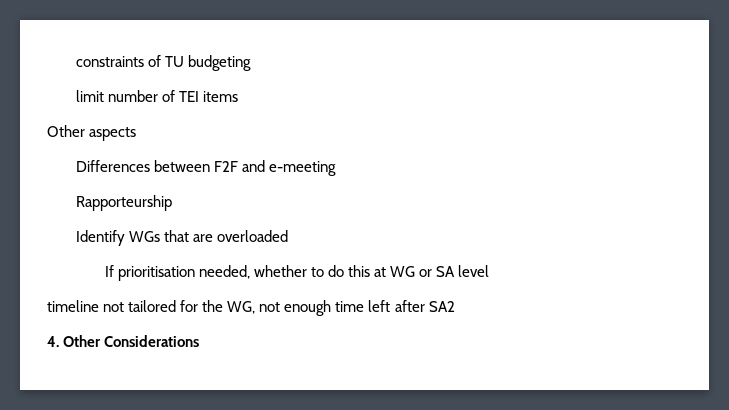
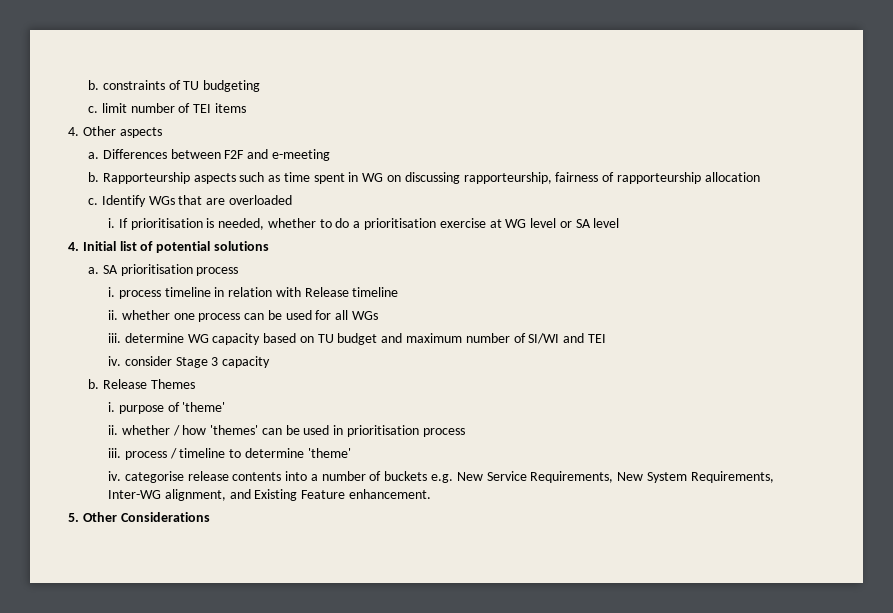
- constraints of TU budgeting
+ b. constraints of TU budgeting
- limit number of TEI items
+ c. limit number of TEI items
- Other aspects
- Differences between F2F and e-meeting
- Rapporteurship
- Identify WGs that are overloaded
- If prioritisation needed, whether to do this at WG or SA level
+ 4. Other aspects
+ a. Differences between F2F and e-meeting
+ b. Rapporteurship aspects such as time spent in WG on discussing rapporteurship, fairness of rapporteurship allocation
+ c. Identify WGs that are overloaded
+ i. If prioritisation is needed, whether to do a prioritisation exercise at WG level or SA level
- timeline not tailored for the WG, not enough time left after SA2
- 4. Other Considerations
+ 4. Initial list of potential solutions
+ a. SA prioritisation process
+ i. process timeline in relation with Release timeline
+ ii. whether one process can be used for all WGs
+ iii. determine WG capacity based on TU budget and maximum number of SI/WI and TEI
+ iv. consider Stage 3 capacity
+ b. Release Themes
+ i. purpose of 'theme'
+ ii. whether / how 'themes' can be used in prioritisation process
+ iii. process / timeline to determine 'theme'
+ iv. categorise release contents into a number of buckets e.g. New Service Requirements, New System Requirements, Inter-WG alignment, and Existing Feature enhancement.
+ 5. Other Considerations

